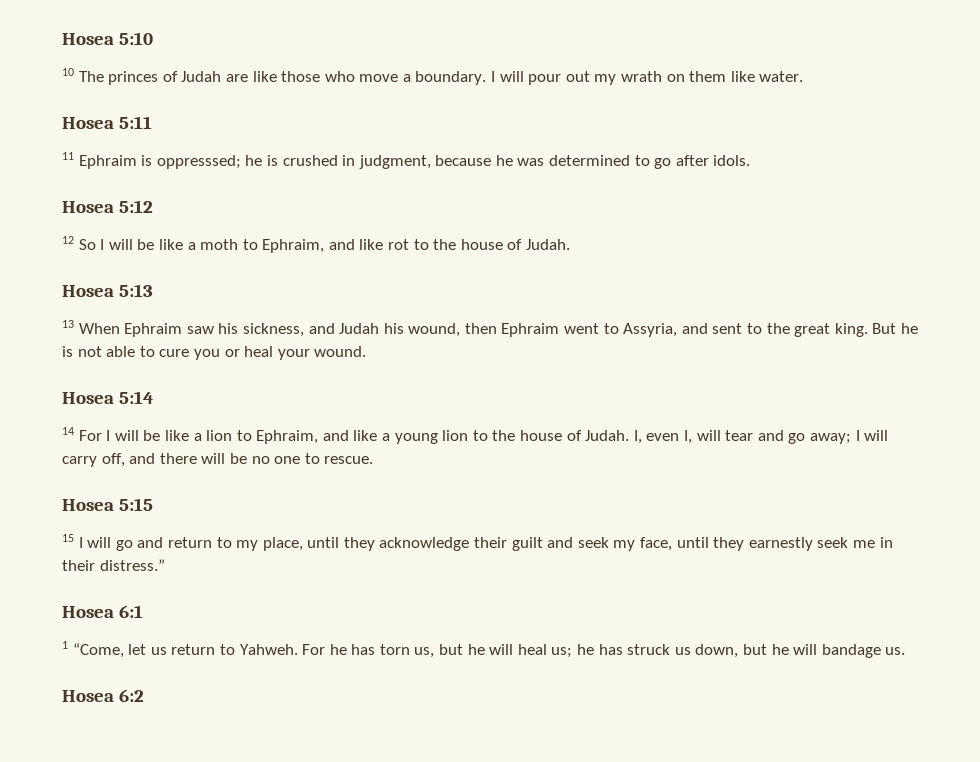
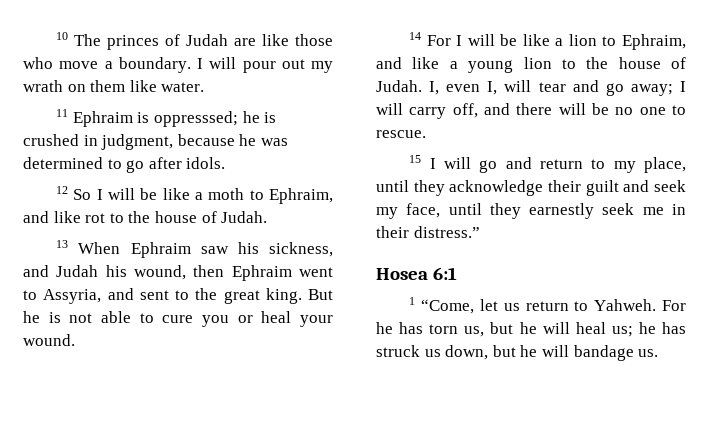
- Hosea 5:10
- Hosea 5:11
- Hosea 5:12
- Hosea 5:13
- Hosea 5:14
- Hosea 5:15
- Hosea 6:2

